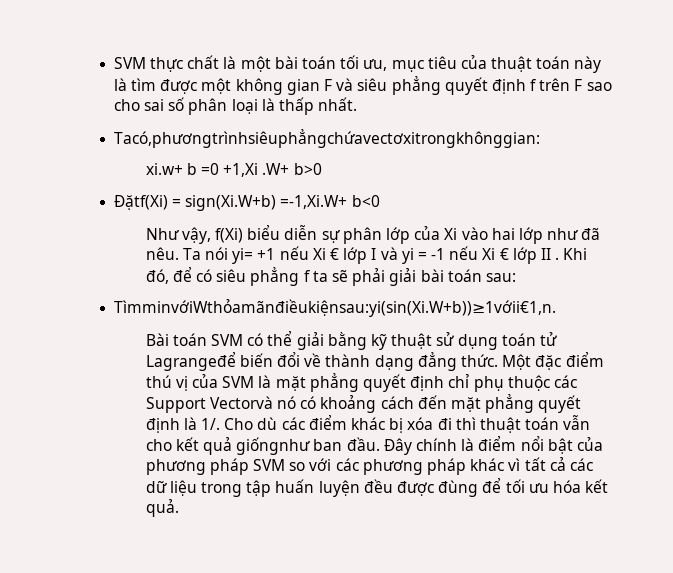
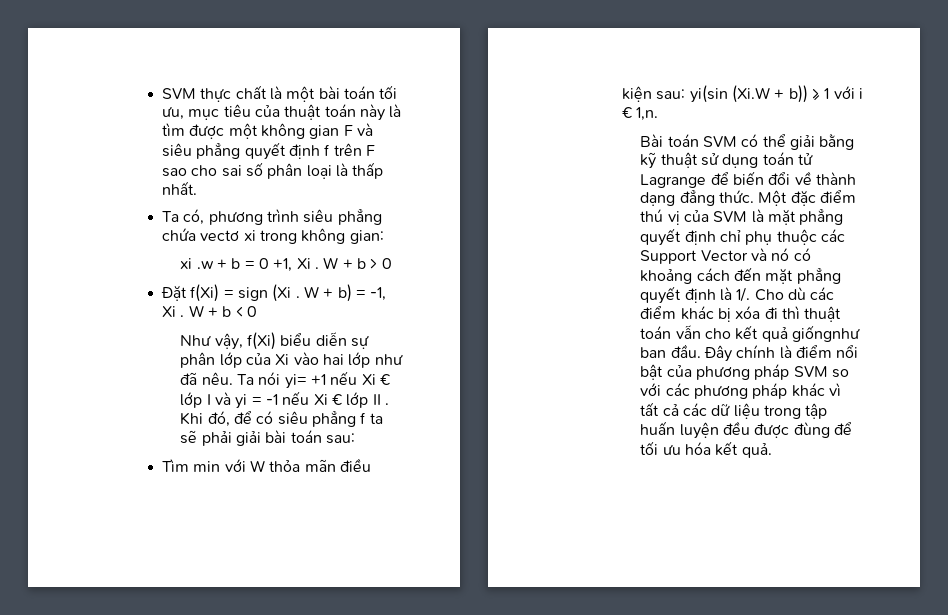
- Tacó,phươngtrìnhsiêuphẳngchứavectơxitrongkhônggian:
- xi.w+ b =0 +1,Xi .W+ b>0
- Đặtf(Xi) = sign(Xi.W+b) =-1,Xi.W+ b<0
+ Ta có, phương trình siêu phẳng chứa vectơ xi trong không gian:
+ xi .w + b = 0 +1, Xi . W + b > 0
+ Đặt f(Xi) = sign (Xi . W + b) = -1, Xi . W + b < 0
- TìmminvớiWthỏamãnđiềukiệnsau:yi(sin(Xi.W+b))≥1vớii€1,n.
+ Tìm min với W thỏa mãn điều kiện sau: yi(sin (Xi.W + b)) ≥ 1 với i € 1,n.
- Bài toán SVM có thể giải bằng kỹ thuật sử dụng toán tử Lagrangeđể biến đổi về thành dạng đẳng thức.
+ Bài toán SVM có thể giải bằng kỹ thuật sử dụng toán tử Lagrange để biến đổi về thành dạng đẳng thức.
- Một đặc điểm thú vị của SVM là mặt phẳng quyết định chỉ phụ thuộc các Support Vectorvà nó có khoảng cách đến mặt phẳng quyết định là 1/.
+ Một đặc điểm thú vị của SVM là mặt phẳng quyết định chỉ phụ thuộc các Support Vector và nó có khoảng cách đến mặt phẳng quyết định là 1/.

